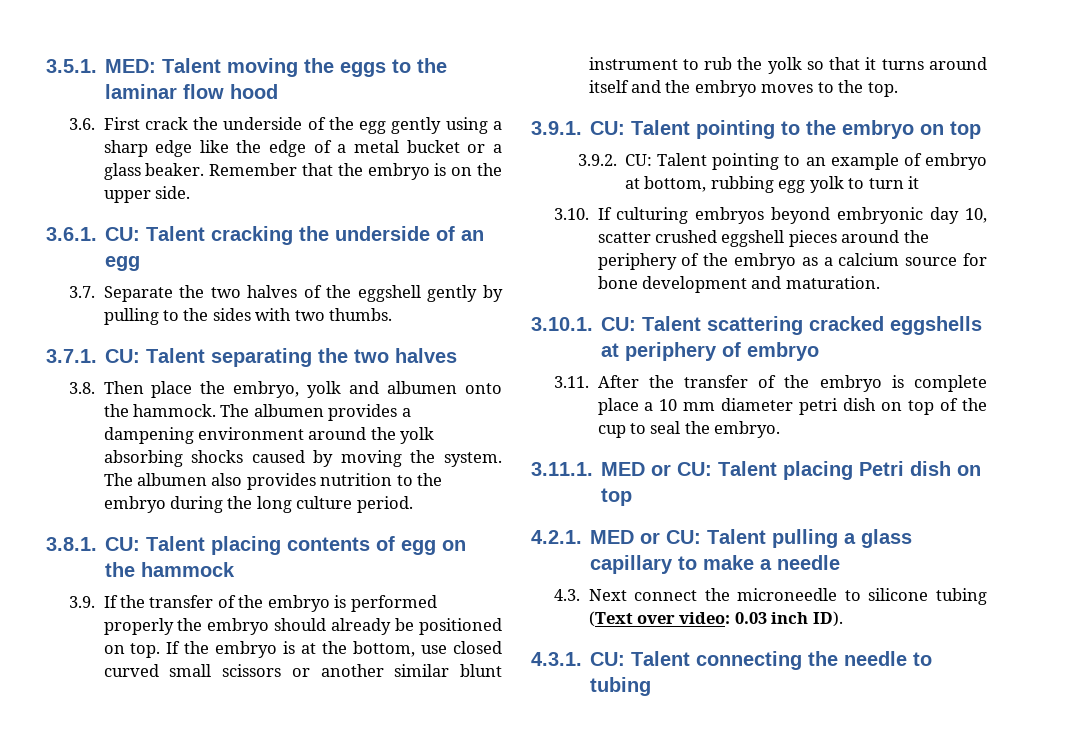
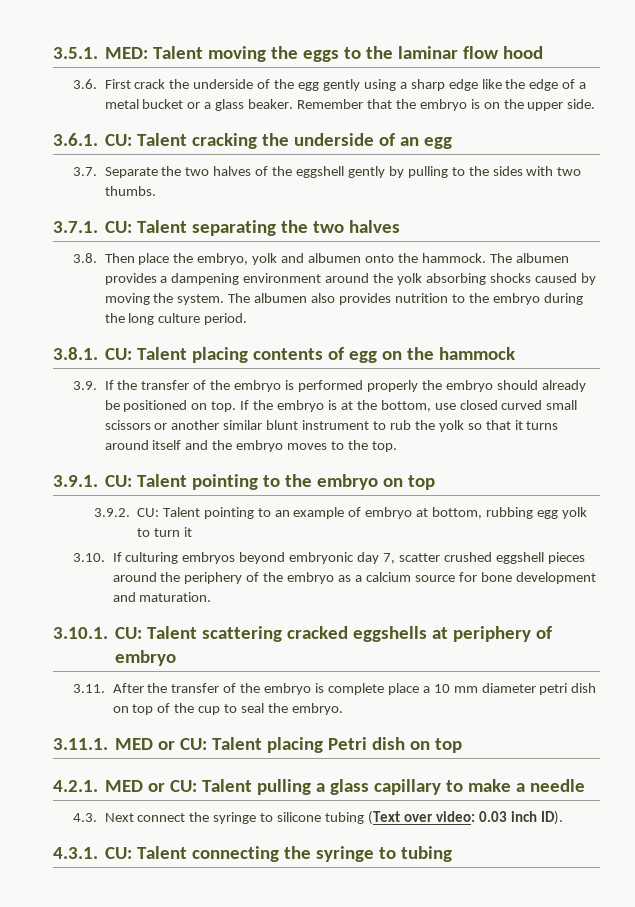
- 3.10. If culturing embryos beyond embryonic day 10, scatter crushed eggshell pieces around the periphery of the embryo as a calcium source for bone development and maturation.
+ 3.10. If culturing embryos beyond embryonic day 7, scatter crushed eggshell pieces around the periphery of the embryo as a calcium source for bone development and maturation.
- 4.3. Next connect the microneedle to silicone tubing (Text over video: 0.03 inch ID).
+ 4.3. Next connect the syringe to silicone tubing (Text over video: 0.03 inch ID).
- 4.3.1. CU: Talent connecting the needle to tubing
+ 4.3.1. CU: Talent connecting the syringe to tubing

